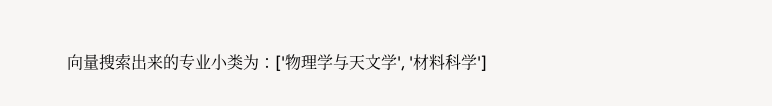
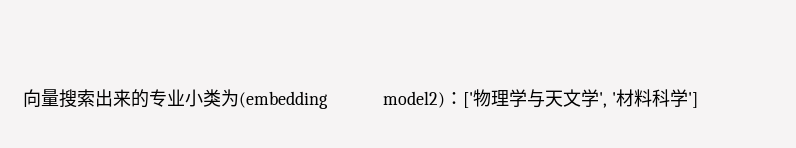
- 向量搜索出来的专业小类为：['物理学与天文学', '材料科学']
+ 向量搜索出来的专业小类为(embedding model2)：['物理学与天文学', '材料科学']

